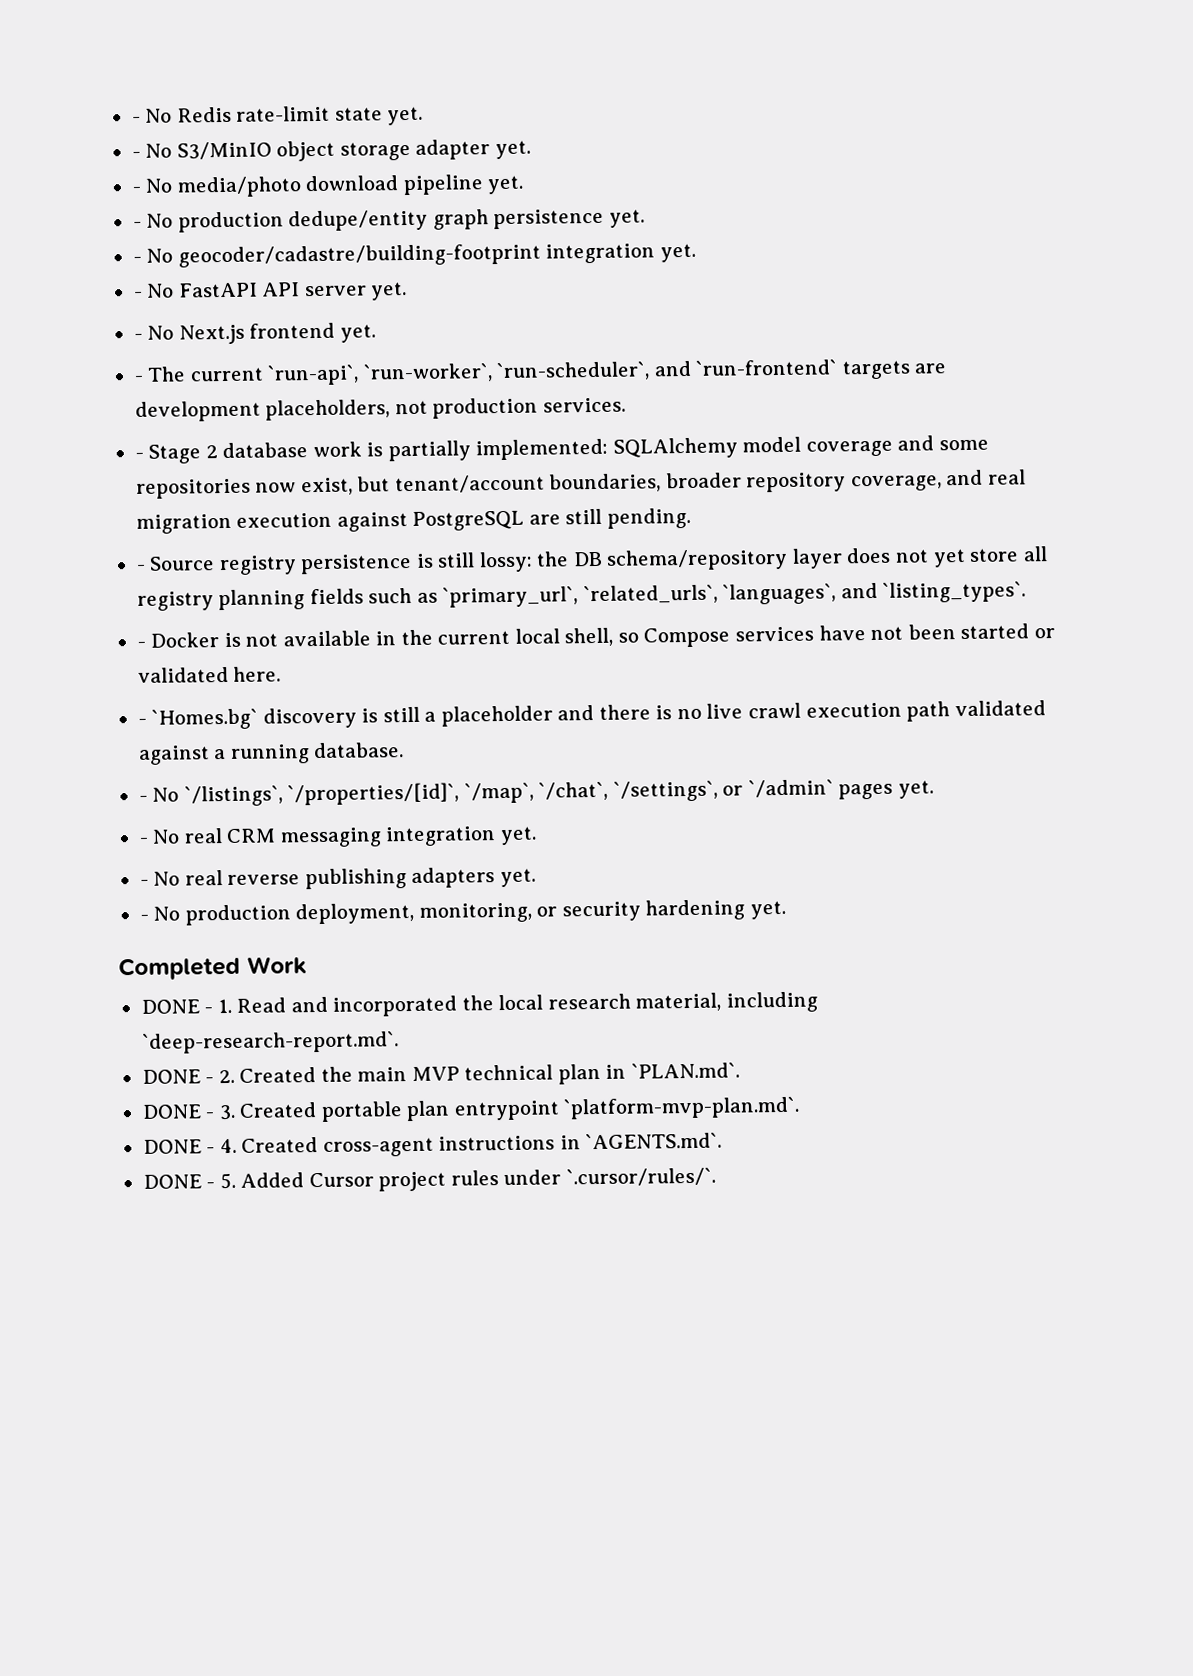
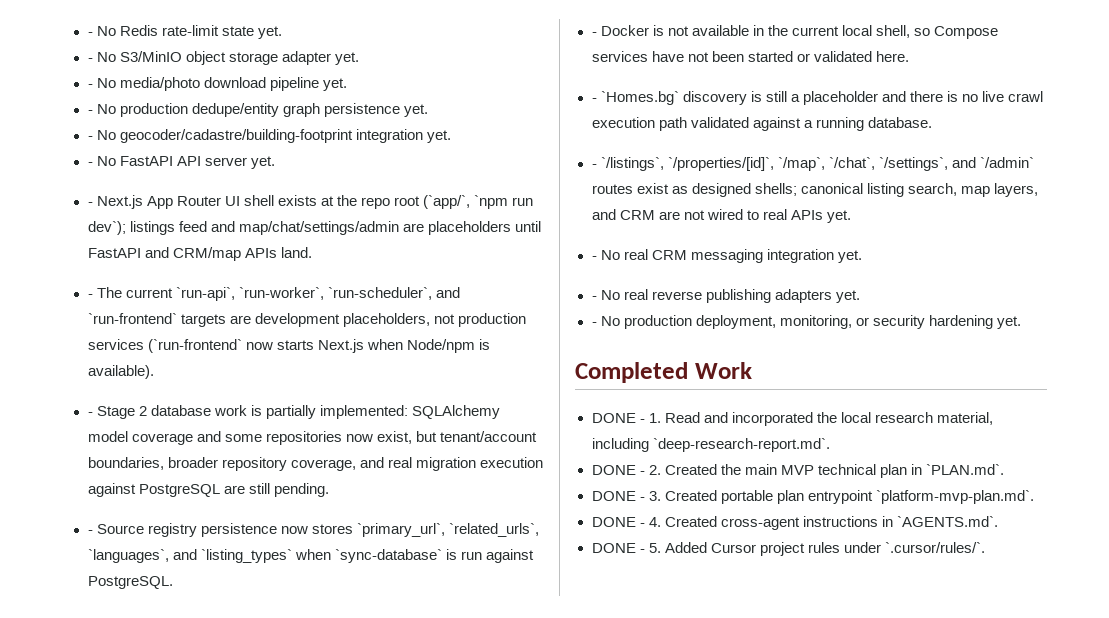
- - No Next.js frontend yet.
+ - Next.js App Router UI shell exists at the repo root (`app/`, `npm run dev`); listings feed and map/chat/settings/admin are placeholders until FastAPI and CRM/map APIs land.
- - The current `run-api`, `run-worker`, `run-scheduler`, and `run-frontend` targets are development placeholders, not production services.
+ - The current `run-api`, `run-worker`, `run-scheduler`, and `run-frontend` targets are development placeholders, not production services (`run-frontend` now starts Next.js when Node/npm is available).
- - Source registry persistence is still lossy: the DB schema/repository layer does not yet store all registry planning fields such as `primary_url`, `related_urls`, `languages`, and `listing_types`.
+ - Source registry persistence now stores `primary_url`, `related_urls`, `languages`, and `listing_types` when `sync-database` is run against PostgreSQL.
- - No `/listings`, `/properties/[id]`, `/map`, `/chat`, `/settings`, or `/admin` pages yet.
+ - `/listings`, `/properties/[id]`, `/map`, `/chat`, `/settings`, and `/admin` routes exist as designed shells; canonical listing search, map layers, and CRM are not wired to real APIs yet.

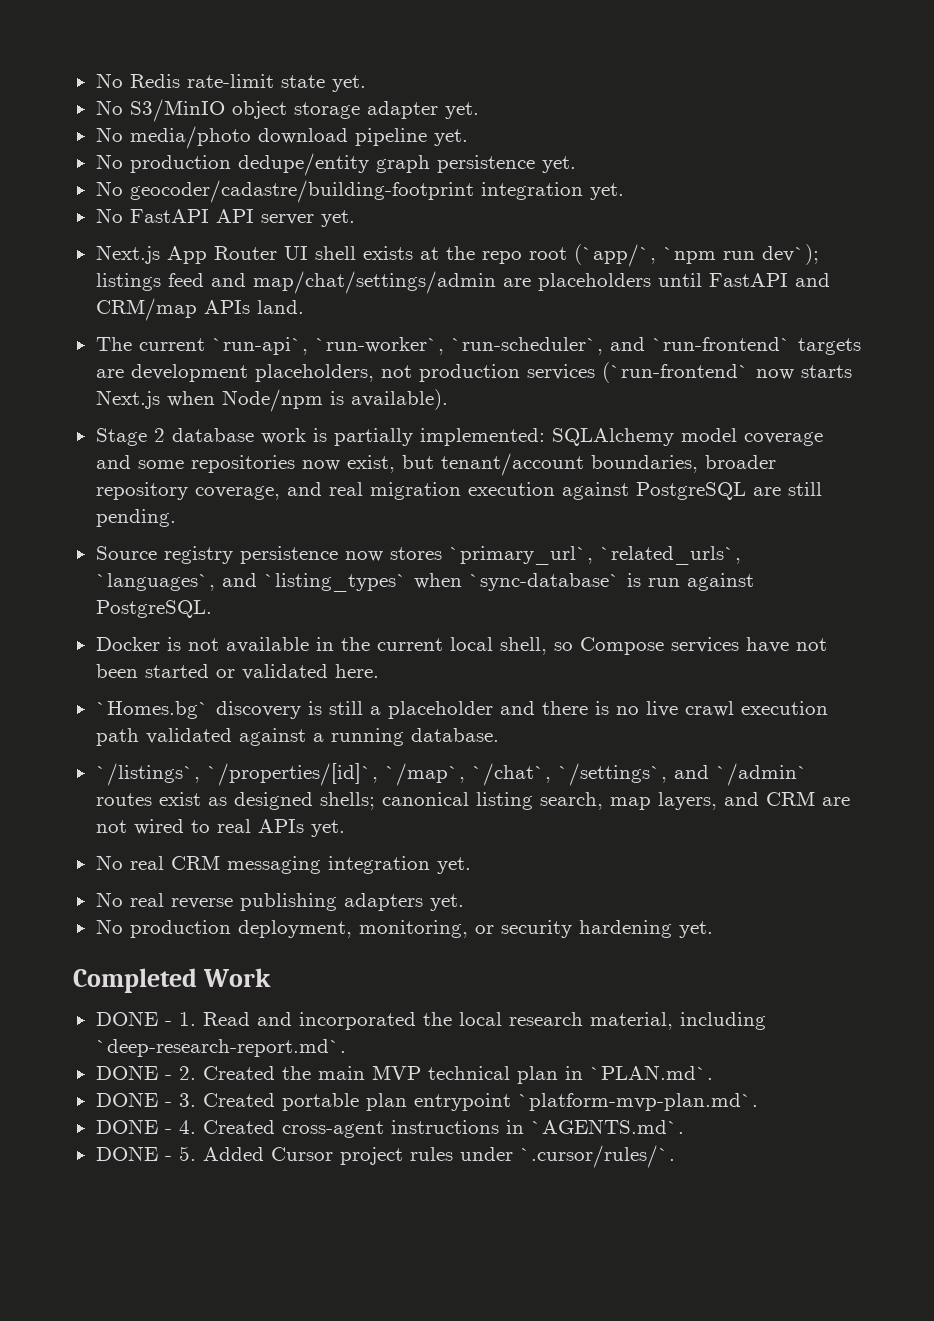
- - No Redis rate-limit state yet.
+ No Redis rate-limit state yet.
- - No S3/MinIO object storage adapter yet.
+ No S3/MinIO object storage adapter yet.
- - No media/photo download pipeline yet.
+ No media/photo download pipeline yet.
- - No production dedupe/entity graph persistence yet.
+ No production dedupe/entity graph persistence yet.
- - No geocoder/cadastre/building-footprint integration yet.
+ No geocoder/cadastre/building-footprint integration yet.
- - No FastAPI API server yet.
+ No FastAPI API server yet.
- - Next.js App Router UI shell exists at the repo root (`app/`, `npm run dev`); listings feed and map/chat/settings/admin are placeholders until FastAPI and CRM/map APIs land.
+ Next.js App Router UI shell exists at the repo root (`app/`, `npm run dev`); listings feed and map/chat/settings/admin are placeholders until FastAPI and CRM/map APIs land.
- - The current `run-api`, `run-worker`, `run-scheduler`, and `run-frontend` targets are development placeholders, not production services (`run-frontend` now starts Next.js when Node/npm is available).
+ The current `run-api`, `run-worker`, `run-scheduler`, and `run-frontend` targets are development placeholders, not production services (`run-frontend` now starts Next.js when Node/npm is available).
- - Stage 2 database work is partially implemented: SQLAlchemy model coverage and some repositories now exist, but tenant/account boundaries, broader repository coverage, and real migration execution against PostgreSQL are still pending.
+ Stage 2 database work is partially implemented: SQLAlchemy model coverage and some repositories now exist, but tenant/account boundaries, broader repository coverage, and real migration execution against PostgreSQL are still pending.
- - Source registry persistence now stores `primary_url`, `related_urls`, `languages`, and `listing_types` when `sync-database` is run against PostgreSQL.
+ Source registry persistence now stores `primary_url`, `related_urls`, `languages`, and `listing_types` when `sync-database` is run against PostgreSQL.
- - Docker is not available in the current local shell, so Compose services have not been started or validated here.
+ Docker is not available in the current local shell, so Compose services have not been started or validated here.
- - `Homes.bg` discovery is still a placeholder and there is no live crawl execution path validated against a running database.
+ `Homes.bg` discovery is still a placeholder and there is no live crawl execution path validated against a running database.
- - `/listings`, `/properties/[id]`, `/map`, `/chat`, `/settings`, and `/admin` routes exist as designed shells; canonical listing search, map layers, and CRM are not wired to real APIs yet.
+ `/listings`, `/properties/[id]`, `/map`, `/chat`, `/settings`, and `/admin` routes exist as designed shells; canonical listing search, map layers, and CRM are not wired to real APIs yet.
- - No real CRM messaging integration yet.
+ No real CRM messaging integration yet.
- - No real reverse publishing adapters yet.
+ No real reverse publishing adapters yet.
- - No production deployment, monitoring, or security hardening yet.
+ No production deployment, monitoring, or security hardening yet.

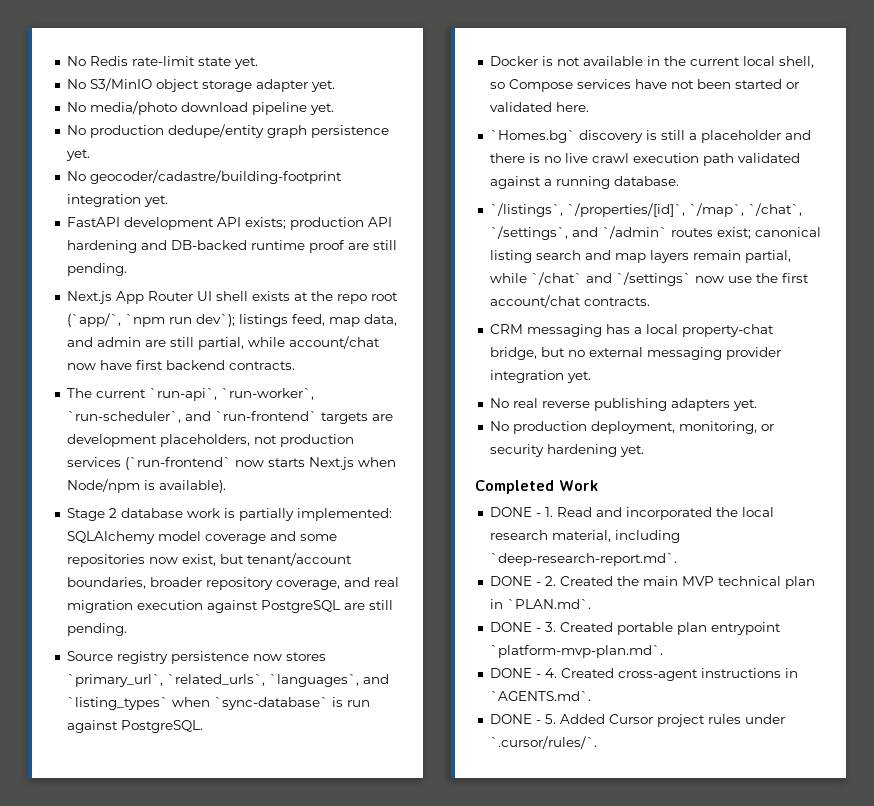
- No FastAPI API server yet.
+ FastAPI development API exists; production API hardening and DB-backed runtime proof are still pending.
- Next.js App Router UI shell exists at the repo root (`app/`, `npm run dev`); listings feed and map/chat/settings/admin are placeholders until FastAPI and CRM/map APIs land.
+ Next.js App Router UI shell exists at the repo root (`app/`, `npm run dev`); listings feed, map data, and admin are still partial, while account/chat now have first backend contracts.
- `/listings`, `/properties/[id]`, `/map`, `/chat`, `/settings`, and `/admin` routes exist as designed shells; canonical listing search, map layers, and CRM are not wired to real APIs yet.
- No real CRM messaging integration yet.
+ `/listings`, `/properties/[id]`, `/map`, `/chat`, `/settings`, and `/admin` routes exist; canonical listing search and map layers remain partial, while `/chat` and `/settings` now use the first account/chat contracts.
+ CRM messaging has a local property-chat bridge, but no external messaging provider integration yet.

